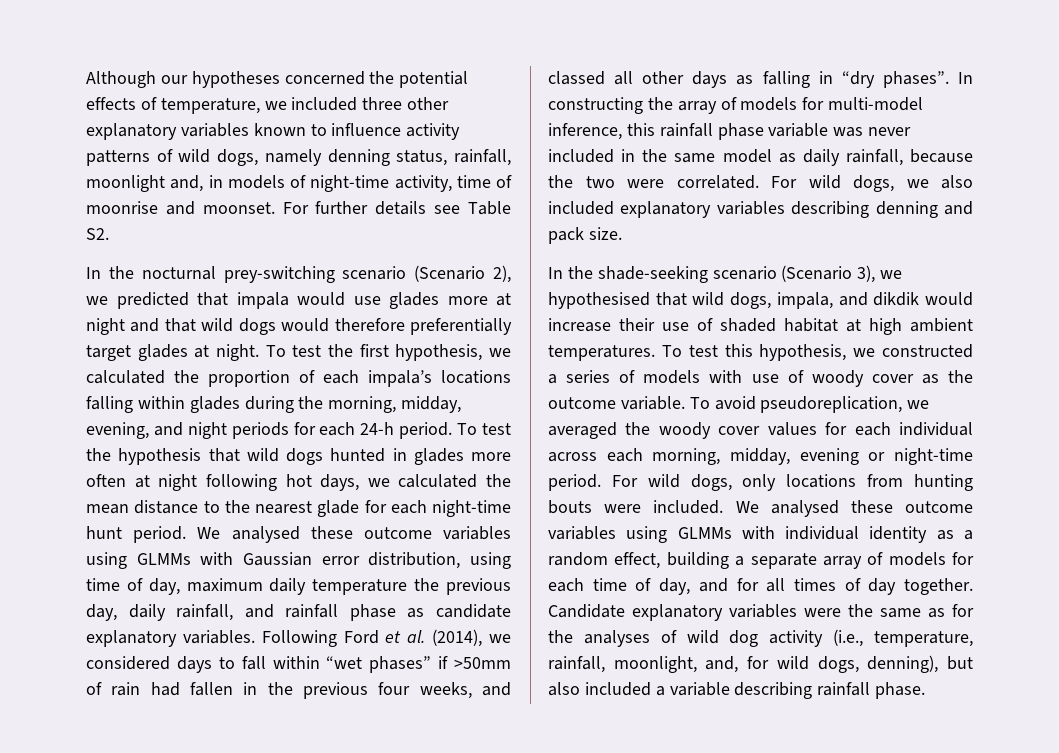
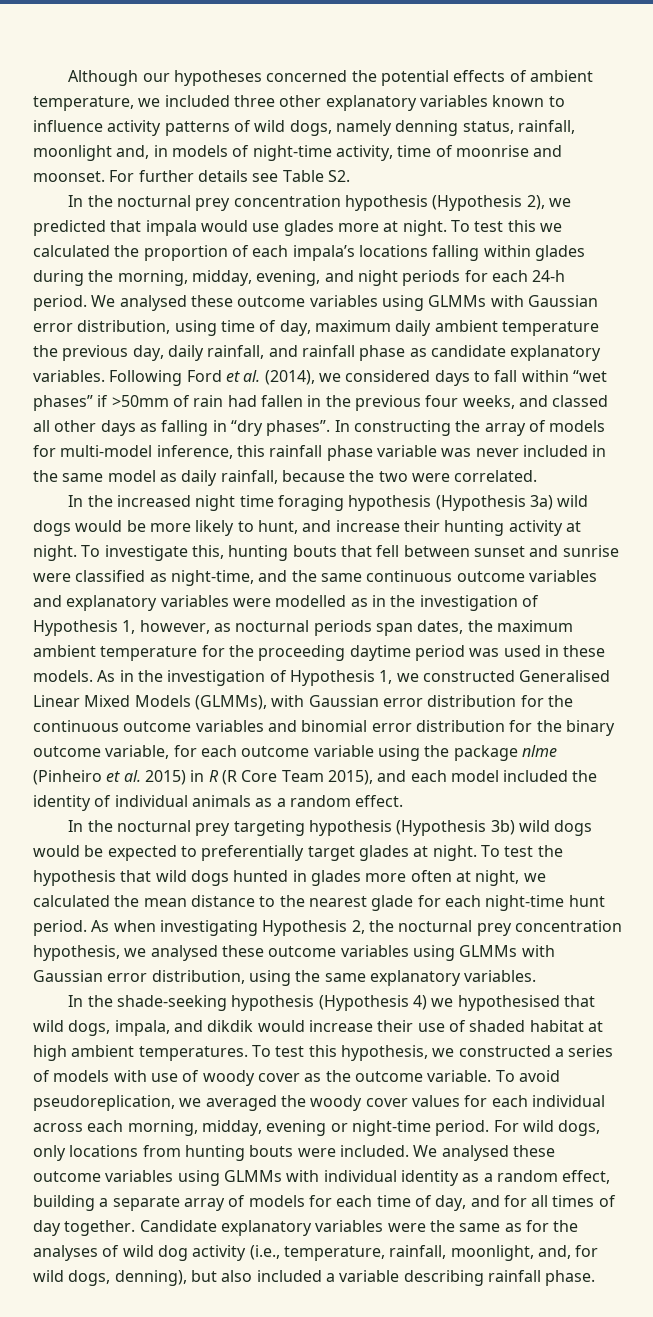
- Although our hypotheses concerned the potential effects of temperature, we included three other explanatory variables known to influence activity patterns of wild dogs, namely denning status, rainfall, moonlight and, in models of night-time activity, time of moonrise and moonset.
+ Although our hypotheses concerned the potential effects of ambient temperature, we included three other explanatory variables known to influence activity patterns of wild dogs, namely denning status, rainfall, moonlight and, in models of night-time activity, time of moonrise and moonset.
- In the nocturnal prey-switching scenario (Scenario 2), we predicted that impala would use glades more at night and that wild dogs would therefore preferentially target glades at night. To test the first hypothesis, we calculated the proportion of each impala’s locations falling within glades during the morning, midday, evening, and night periods for each 24-h period.
+ In the nocturnal prey concentration hypothesis (Hypothesis 2), we predicted that impala would use glades more at night. To test this we calculated the proportion of each impala’s locations falling within glades during the morning, midday, evening, and night periods for each 24-h period.
- To test the hypothesis that wild dogs hunted in glades more often at night following hot days, we calculated the mean distance to the nearest glade for each night-time hunt period.
- We analysed these outcome variables using GLMMs with Gaussian error distribution, using time of day, maximum daily temperature the previous day, daily rainfall, and rainfall phase as candidate explanatory variables.
+ We analysed these outcome variables using GLMMs with Gaussian error distribution, using time of day, maximum daily ambient temperature the previous day, daily rainfall, and rainfall phase as candidate explanatory variables.
- In constructing the array of models for multi-model inference, this rainfall phase variable was never included in the same model as daily rainfall, because the two were correlated. For wild dogs, we also included explanatory variables describing denning and pack size.
+ In constructing the array of models for multi-model inference, this rainfall phase variable was never included in the same model as daily rainfall, because the two were correlated.
+ In the increased night time foraging hypothesis (Hypothesis 3a) wild dogs would be more likely to hunt, and increase their hunting activity at night. To investigate this, hunting bouts that fell between sunset and sunrise were classified as night-time, and the same continuous outcome variables and explanatory variables were modelled as in the investigation of Hypothesis 1, however, as nocturnal periods span dates, the maximum ambient temperature for the proceeding daytime period was used in these models. As in the investigation of Hypothesis 1, we constructed Generalised Linear Mixed Models (GLMMs), with Gaussian error distribution for the continuous outcome variables and binomial error distribution for the binary outcome variable, for each outcome variable using the package nlme (Pinheiro et al. 2015) in R (R Core Team 2015), and each model included the identity of individual animals as a random effect.
+ In the nocturnal prey targeting hypothesis (Hypothesis 3b) wild dogs would be expected to preferentially target glades at night. To test the hypothesis that wild dogs hunted in glades more often at night, we calculated the mean distance to the nearest glade for each night-time hunt period. As when investigating Hypothesis 2, the nocturnal prey concentration hypothesis, we analysed these outcome variables using GLMMs with Gaussian error distribution, using the same explanatory variables.
- In the shade-seeking scenario (Scenario 3), we hypothesised that wild dogs, impala, and dikdik would increase their use of shaded habitat at high ambient temperatures.
+ In the shade-seeking hypothesis (Hypothesis 4) we hypothesised that wild dogs, impala, and dikdik would increase their use of shaded habitat at high ambient temperatures.

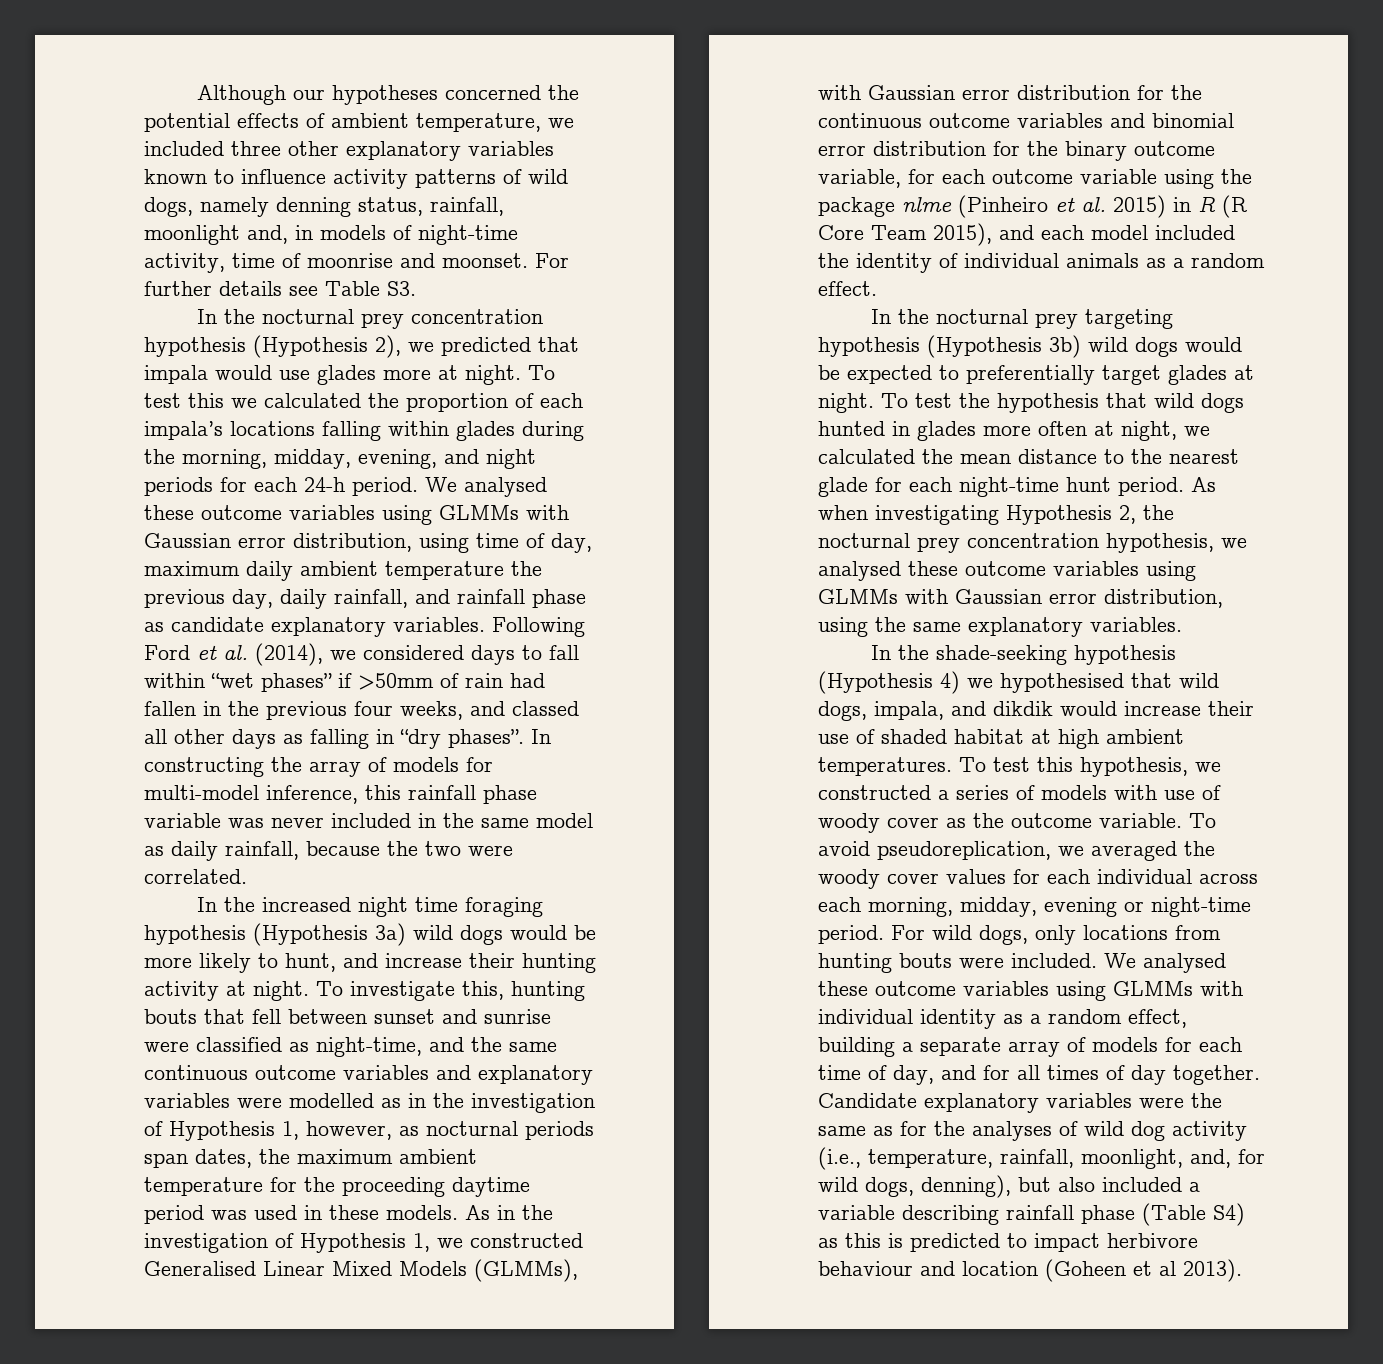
- For further details see Table S2.
+ For further details see Table S3.
- Candidate explanatory variables were the same as for the analyses of wild dog activity (i.e., temperature, rainfall, moonlight, and, for wild dogs, denning), but also included a variable describing rainfall phase.
+ Candidate explanatory variables were the same as for the analyses of wild dog activity (i.e., temperature, rainfall, moonlight, and, for wild dogs, denning), but also included a variable describing rainfall phase (Table S4) as this is predicted to impact herbivore behaviour and location (Goheen et al 2013).

